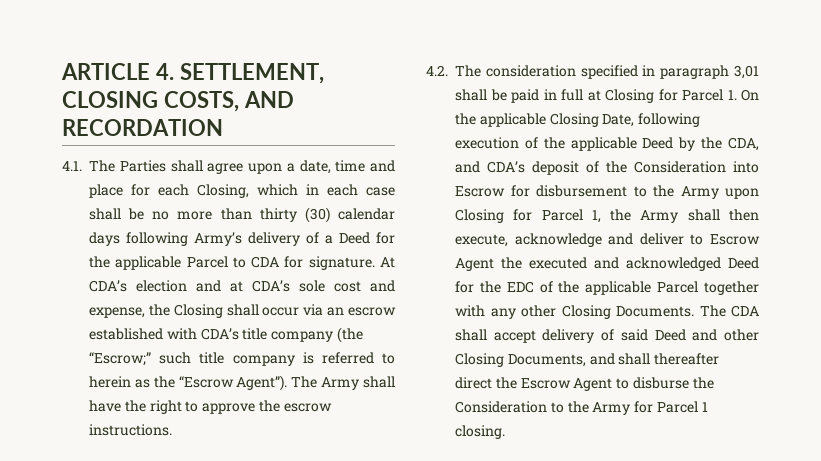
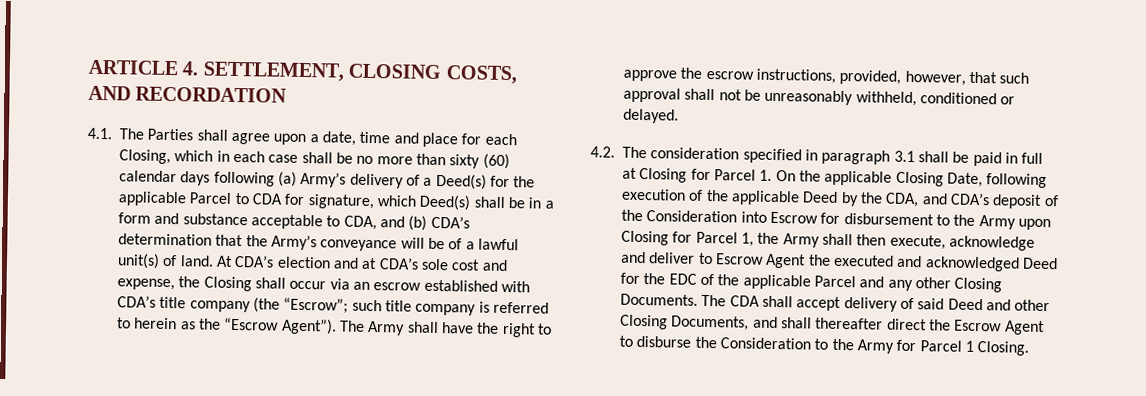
- 4.1. The Parties shall agree upon a date, time and place for each Closing, which in each case shall be no more than thirty (30) calendar days following Army’s delivery of a Deed for the applicable Parcel to CDA for signature.
+ 4.1. The Parties shall agree upon a date, time and place for each Closing, which in each case shall be no more than sixty (60) calendar days following (a) Army’s delivery of a Deed(s) for the applicable Parcel to CDA for signature, which Deed(s) shall be in a form and substance acceptable to CDA, and (b) CDA’s determination that the Army’s conveyance will be of a lawful unit(s) of land.
- At CDA’s election and at CDA’s sole cost and expense, the Closing shall occur via an escrow established with CDA’s title company (the “Escrow;” such title company is referred to herein as the “Escrow Agent”).
+ At CDA’s election and at CDA’s sole cost and expense, the Closing shall occur via an escrow established with CDA’s title company (the “Escrow”; such title company is referred to herein as the “Escrow Agent”).
- The Army shall have the right to approve the escrow instructions.
+ The Army shall have the right to approve the escrow instructions, provided, however, that such approval shall not be unreasonably withheld, conditioned or delayed.
- 4.2. The consideration specified in paragraph 3,01 shall be paid in full at Closing for Parcel 1. On the applicable Closing Date, following execution of the applicable Deed by the CDA, and CDA’s deposit of the Consideration into Escrow for disbursement to the Army upon Closing for Parcel 1, the Army shall then execute, acknowledge and deliver to Escrow Agent the executed and acknowledged Deed for the EDC of the applicable Parcel together with any other Closing Documents.
+ 4.2. The consideration specified in paragraph 3.1 shall be paid in full at Closing for Parcel 1. On the applicable Closing Date, following execution of the applicable Deed by the CDA, and CDA’s deposit of the Consideration into Escrow for disbursement to the Army upon Closing for Parcel 1, the Army shall then execute, acknowledge and deliver to Escrow Agent the executed and acknowledged Deed for the EDC of the applicable Parcel and any other Closing Documents.
- The CDA shall accept delivery of said Deed and other Closing Documents, and shall thereafter direct the Escrow Agent to disburse the Consideration to the Army for Parcel 1 closing.
+ The CDA shall accept delivery of said Deed and other Closing Documents, and shall thereafter direct the Escrow Agent to disburse the Consideration to the Army for Parcel 1 Closing.

